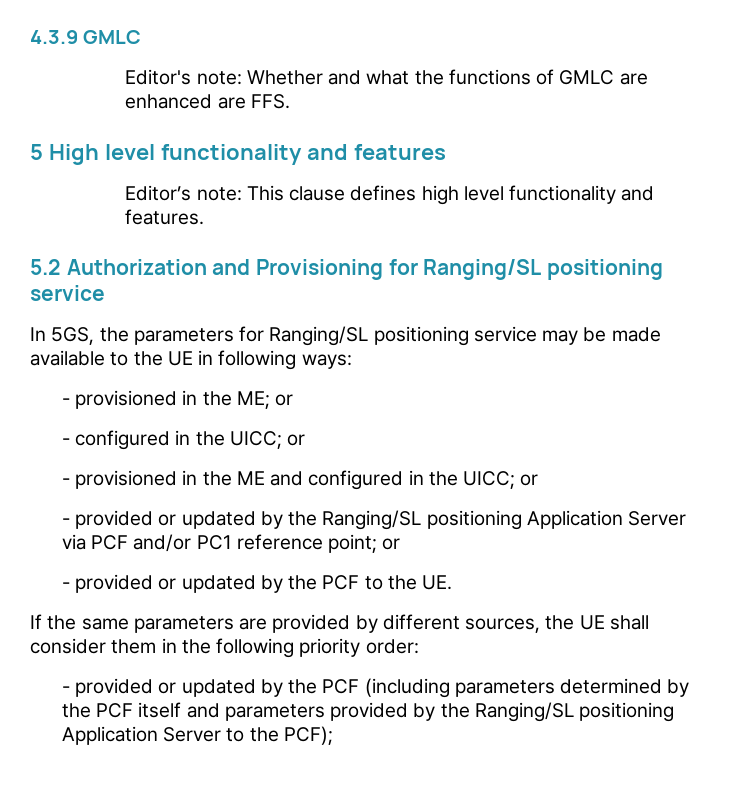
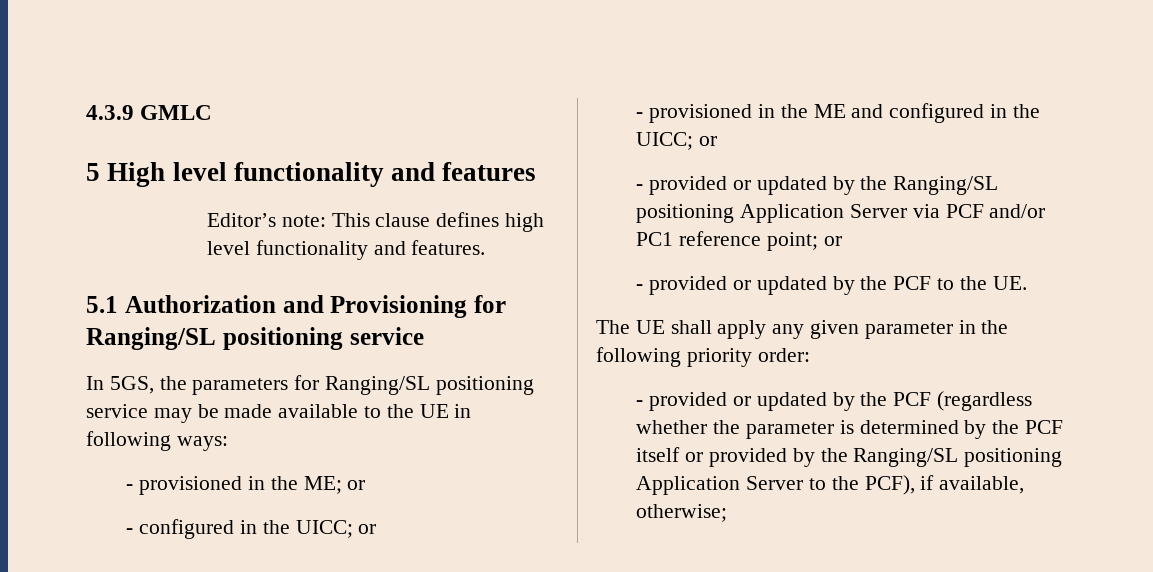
- Editor's note: Whether and what the functions of GMLC are enhanced are FFS.
- 5.2 Authorization and Provisioning for Ranging/SL positioning service
+ 5.1 Authorization and Provisioning for Ranging/SL positioning service
- If the same parameters are provided by different sources, the UE shall consider them in the following priority order:
+ The UE shall apply any given parameter in the following priority order:
- - provided or updated by the PCF (including parameters determined by the PCF itself and parameters provided by the Ranging/SL positioning Application Server to the PCF);
+ - provided or updated by the PCF (regardless whether the parameter is determined by the PCF itself or provided by the Ranging/SL positioning Application Server to the PCF), if available, otherwise;

